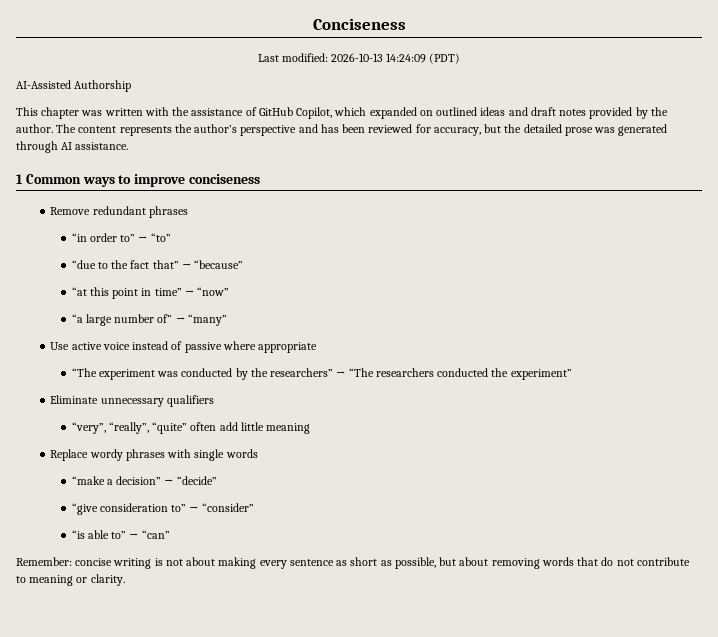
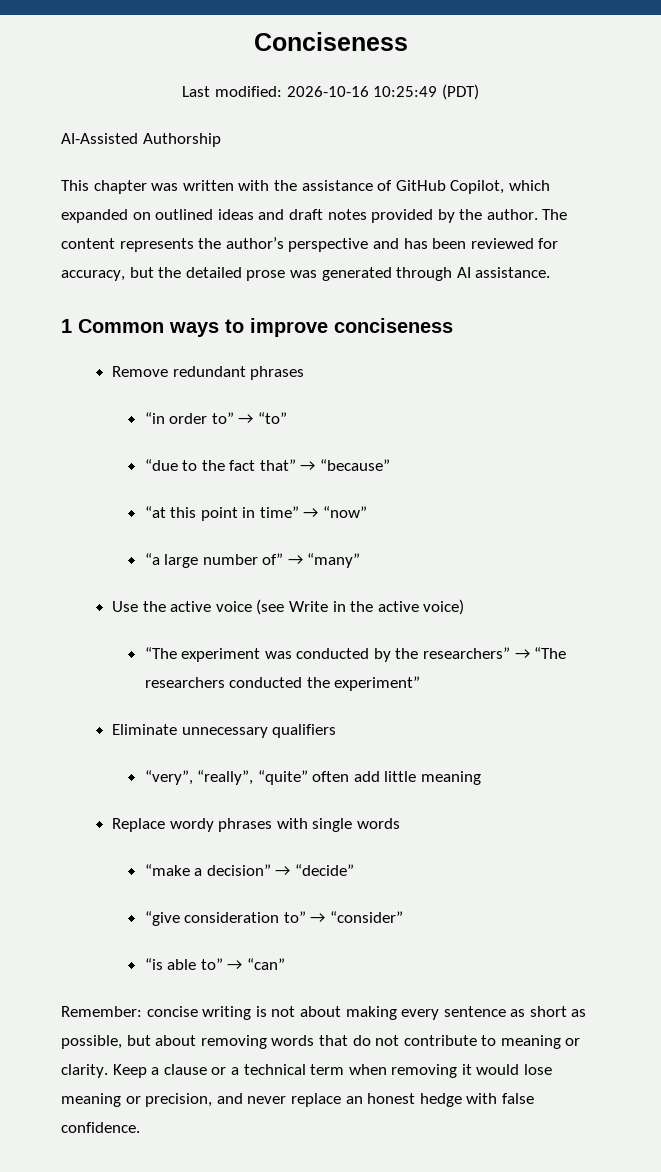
- Last modified: 2026-10-13 14:24:09 (PDT)
+ Last modified: 2026-10-16 10:25:49 (PDT)
- Use active voice instead of passive where appropriate
+ Use the active voice (see Write in the active voice)
+ Keep a clause or a technical term when removing it would lose meaning or precision, and never replace an honest hedge with false confidence.

